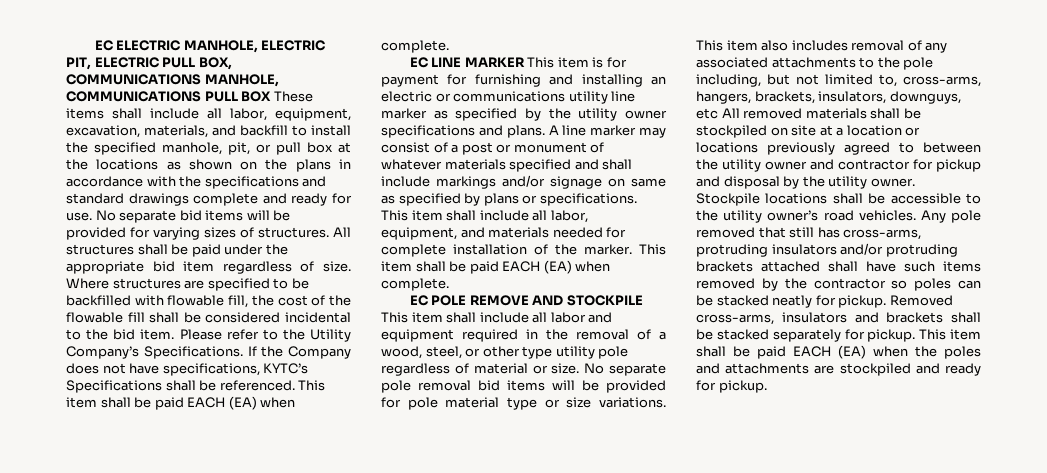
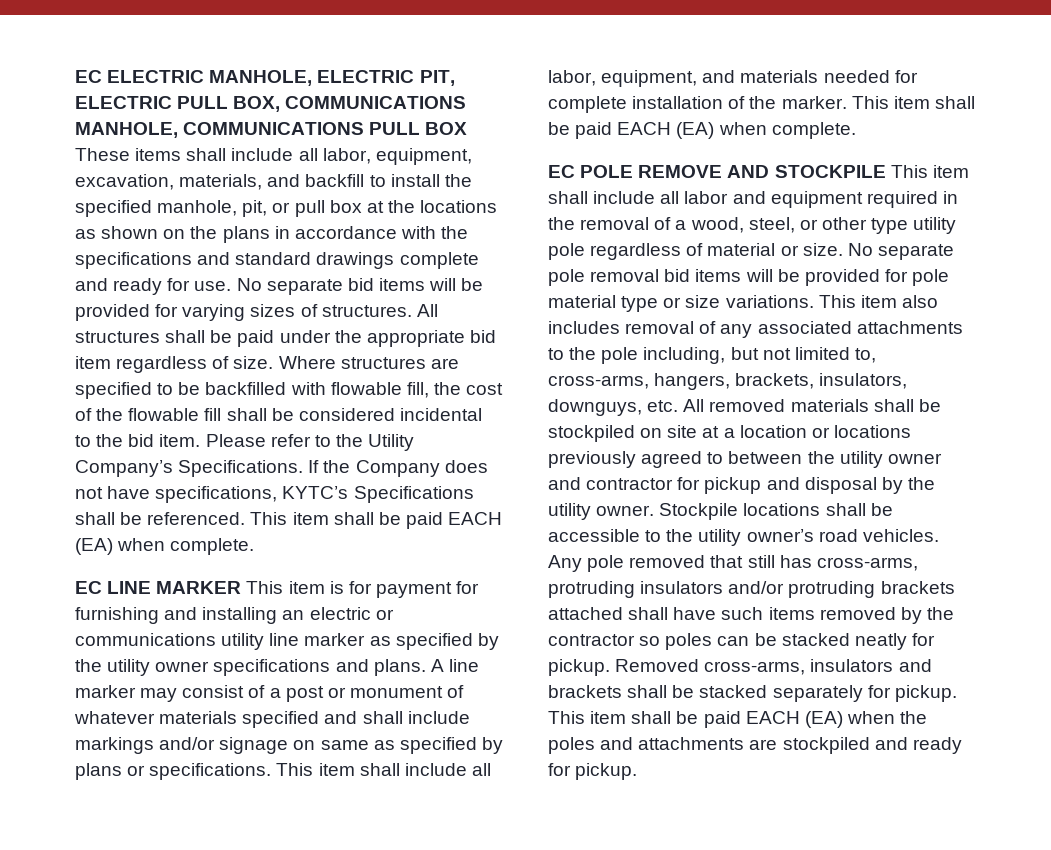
- This item also includes removal of any associated attachments to the pole including, but not limited to, cross-arms, hangers, brackets, insulators, downguys, etc All removed materials shall be stockpiled on site at a location or locations previously agreed to between the utility owner and contractor for pickup and disposal by the utility owner.
+ This item also includes removal of any associated attachments to the pole including, but not limited to, cross-arms, hangers, brackets, insulators, downguys, etc. All removed materials shall be stockpiled on site at a location or locations previously agreed to between the utility owner and contractor for pickup and disposal by the utility owner.

